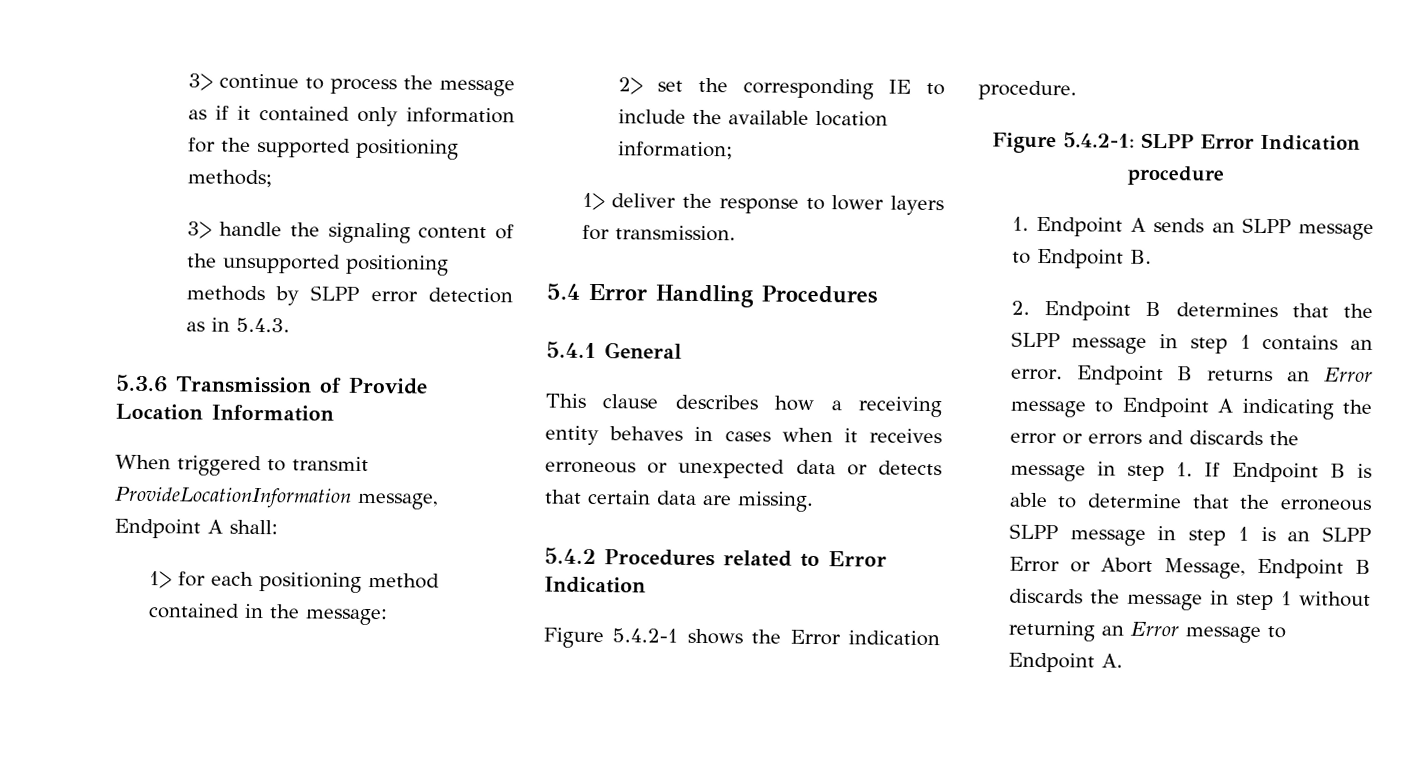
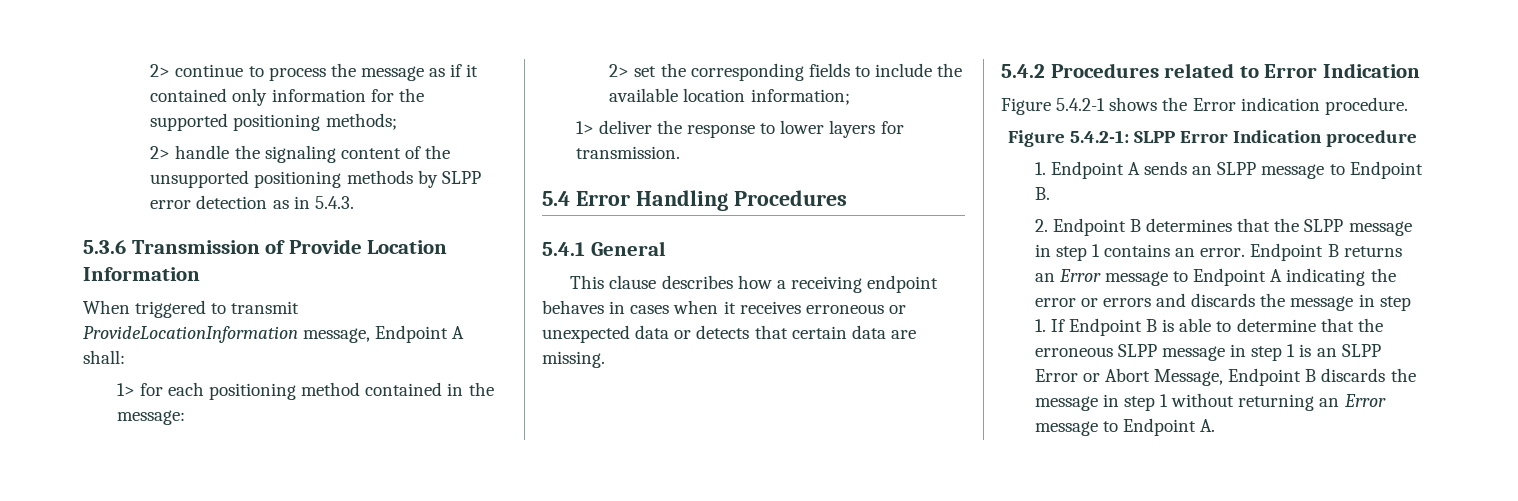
- 3> continue to process the message as if it contained only information for the supported positioning methods;
+ 2> continue to process the message as if it contained only information for the supported positioning methods;
- 3> handle the signaling content of the unsupported positioning methods by SLPP error detection as in 5.4.3.
+ 2> handle the signaling content of the unsupported positioning methods by SLPP error detection as in 5.4.3.
- 2> set the corresponding IE to include the available location information;
+ 2> set the corresponding fields to include the available location information;
- This clause describes how a receiving entity behaves in cases when it receives erroneous or unexpected data or detects that certain data are missing.
+ This clause describes how a receiving endpoint behaves in cases when it receives erroneous or unexpected data or detects that certain data are missing.

